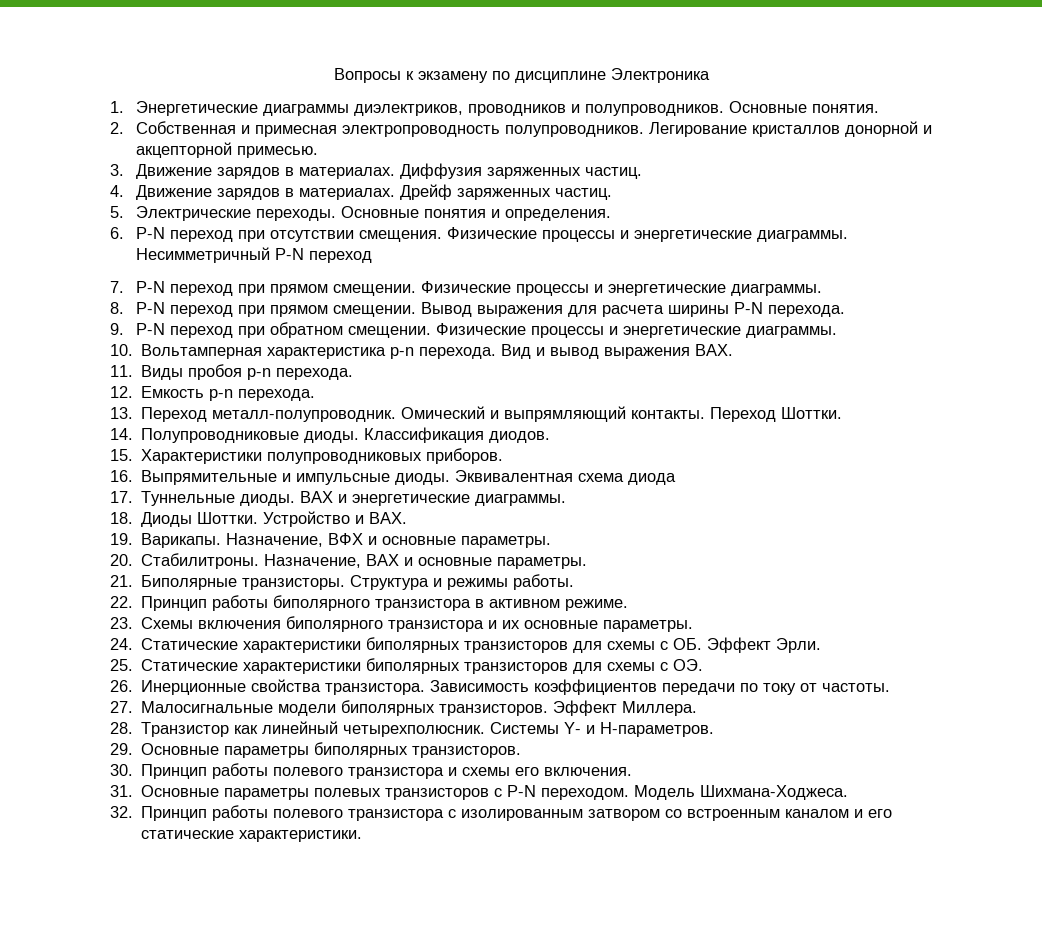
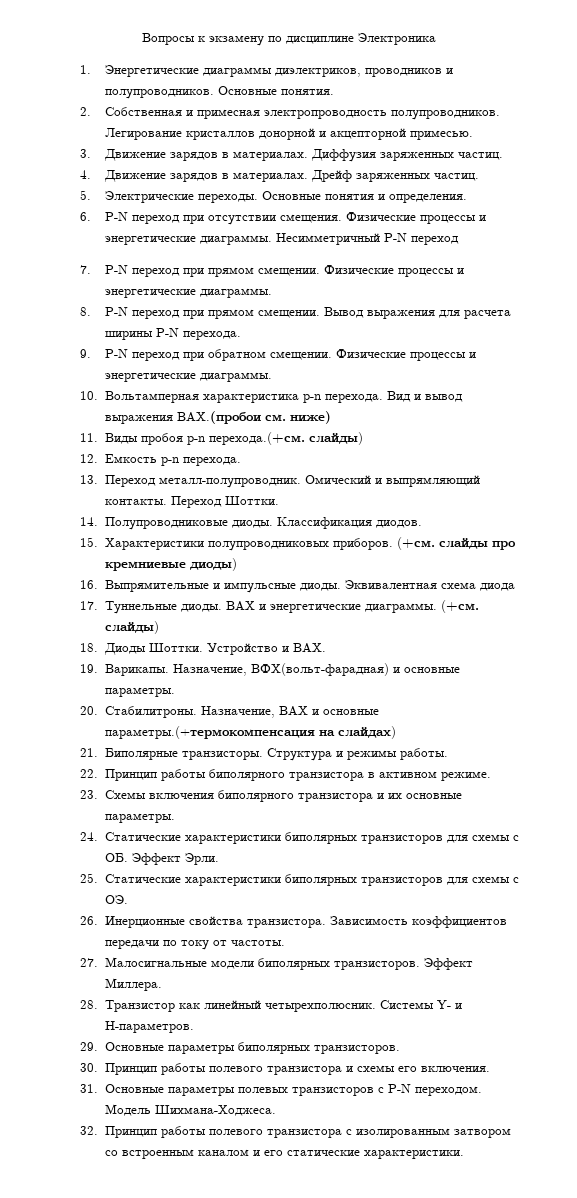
- Вид и вывод выражения ВАХ.
+ Вид и вывод выражения ВАХ.(пробои см. ниже)
- 11. Виды пробоя p-n перехода.
+ 11. Виды пробоя p-n перехода.(+см. слайды)
+ (+см. слайды про кремниевые диоды)
+ (+см. слайды)
- Назначение, ВФХ и основные параметры.
+ Назначение, ВФХ(вольт-фарадная) и основные параметры.
- Назначение, ВАХ и основные параметры.
+ Назначение, ВАХ и основные параметры.(+термокомпенсация на слайдах)

